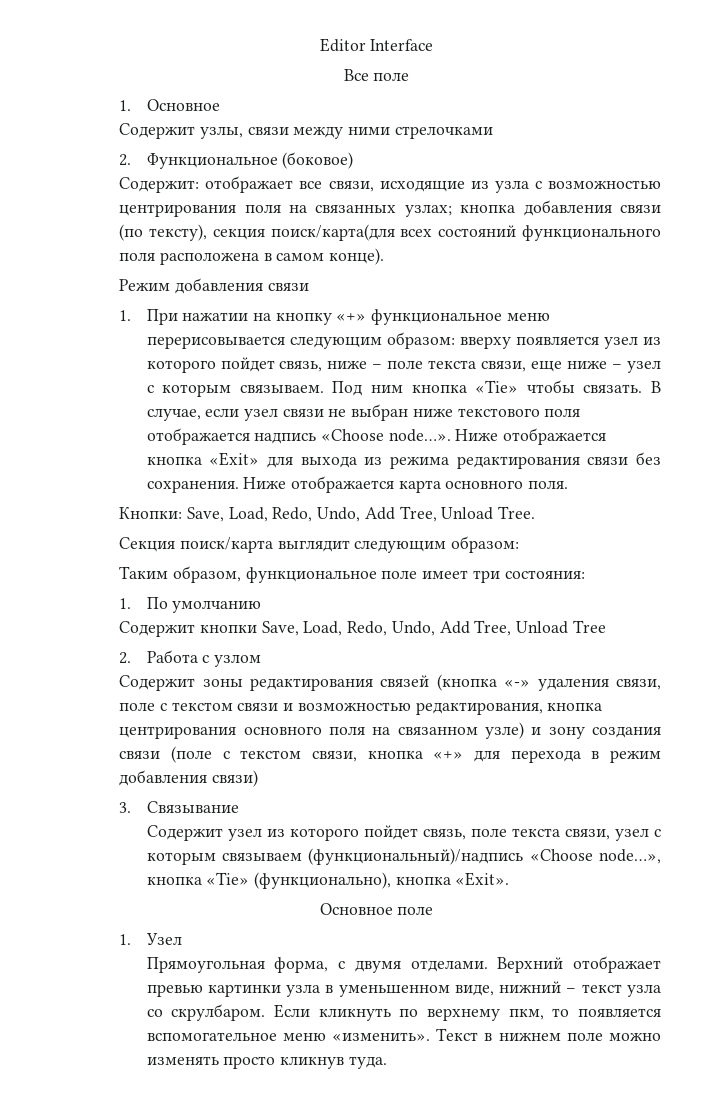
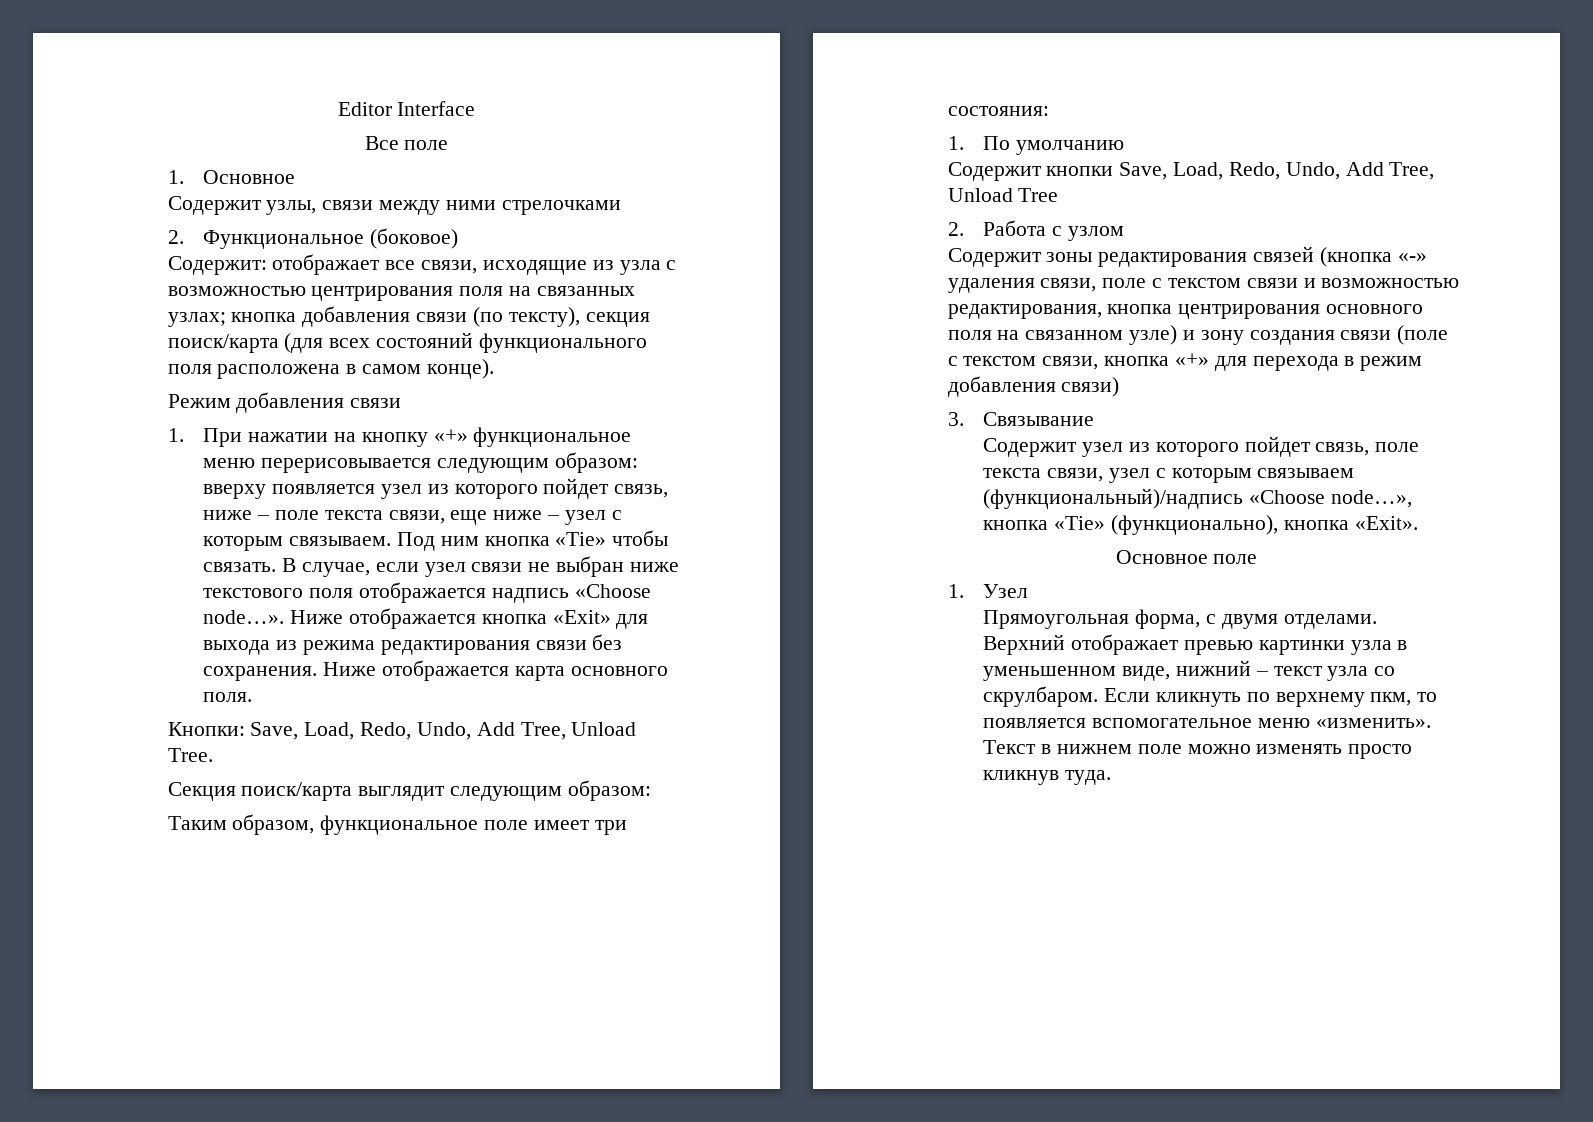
- Содержит: отображает все связи, исходящие из узла с возможностью центрирования поля на связанных узлах; кнопка добавления связи (по тексту), секция поиск/карта(для всех состояний функционального поля расположена в самом конце).
+ Содержит: отображает все связи, исходящие из узла с возможностью центрирования поля на связанных узлах; кнопка добавления связи (по тексту), секция поиск/карта (для всех состояний функционального поля расположена в самом конце).

